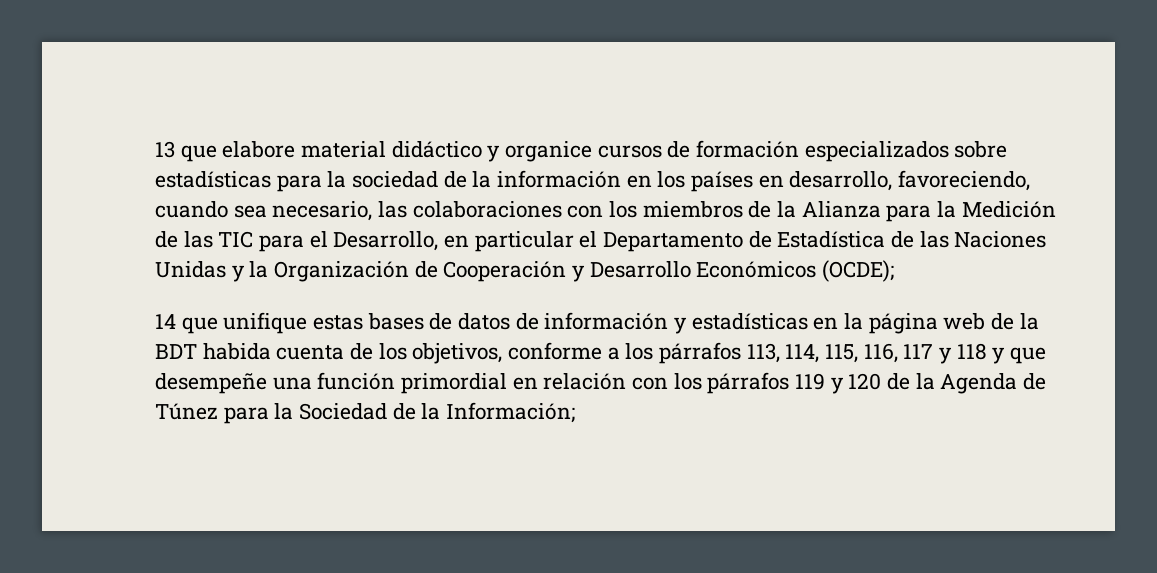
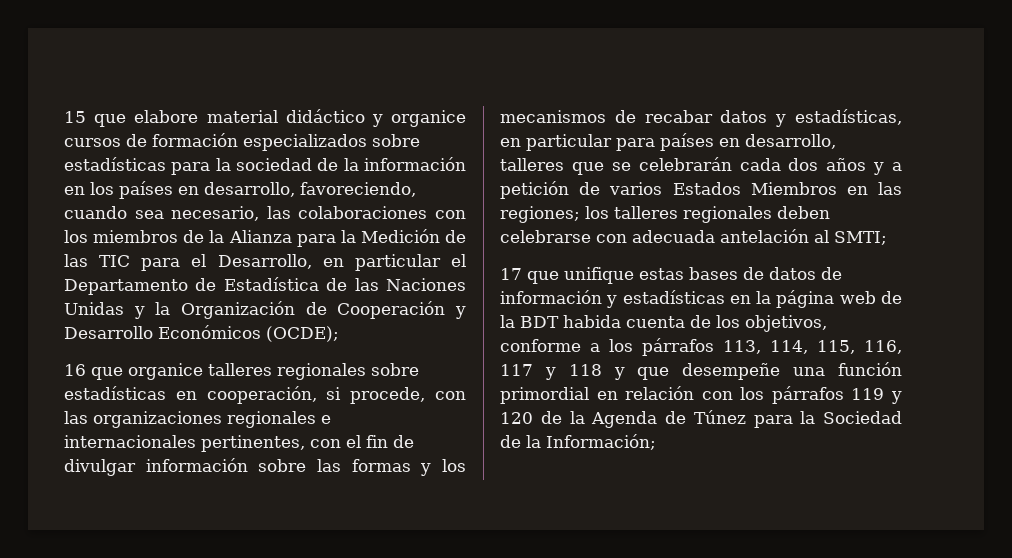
- 13 que elabore material didáctico y organice cursos de formación especializados sobre estadísticas para la sociedad de la información en los países en desarrollo, favoreciendo, cuando sea necesario, las colaboraciones con los miembros de la Alianza para la Medición de las TIC para el Desarrollo, en particular el Departamento de Estadística de las Naciones Unidas y la Organización de Cooperación y Desarrollo Económicos (OCDE);
+ 15 que elabore material didáctico y organice cursos de formación especializados sobre estadísticas para la sociedad de la información en los países en desarrollo, favoreciendo, cuando sea necesario, las colaboraciones con los miembros de la Alianza para la Medición de las TIC para el Desarrollo, en particular el Departamento de Estadística de las Naciones Unidas y la Organización de Cooperación y Desarrollo Económicos (OCDE);
- 14 que unifique estas bases de datos de información y estadísticas en la página web de la BDT habida cuenta de los objetivos, conforme a los párrafos 113, 114, 115, 116, 117 y 118 y que desempeñe una función primordial en relación con los párrafos 119 y 120 de la Agenda de Túnez para la Sociedad de la Información;
+ 16 que organice talleres regionales sobre estadísticas en cooperación, si procede, con las organizaciones regionales e internacionales pertinentes, con el fin de divulgar información sobre las formas y los mecanismos de recabar datos y estadísticas, en particular para países en desarrollo, talleres que se celebrarán cada dos años y a petición de varios Estados Miembros en las regiones; los talleres regionales deben celebrarse con adecuada antelación al SMTI;
+ 17 que unifique estas bases de datos de información y estadísticas en la página web de la BDT habida cuenta de los objetivos, conforme a los párrafos 113, 114, 115, 116, 117 y 118 y que desempeñe una función primordial en relación con los párrafos 119 y 120 de la Agenda de Túnez para la Sociedad de la Información;

